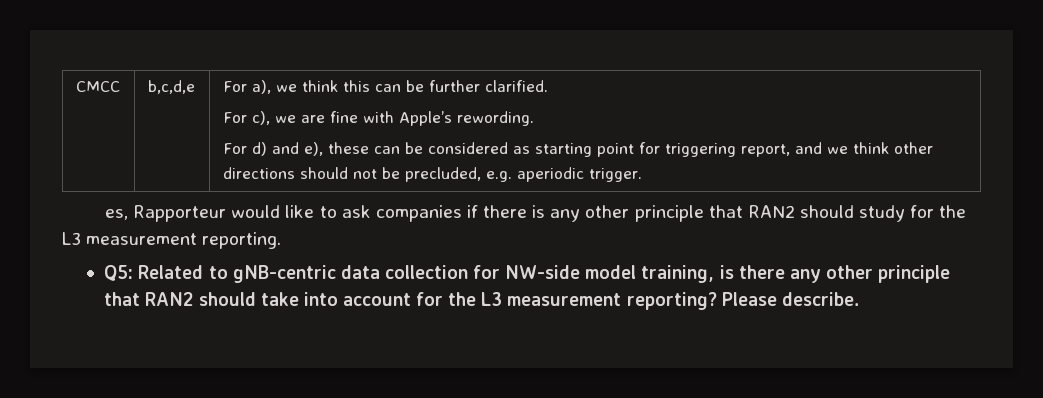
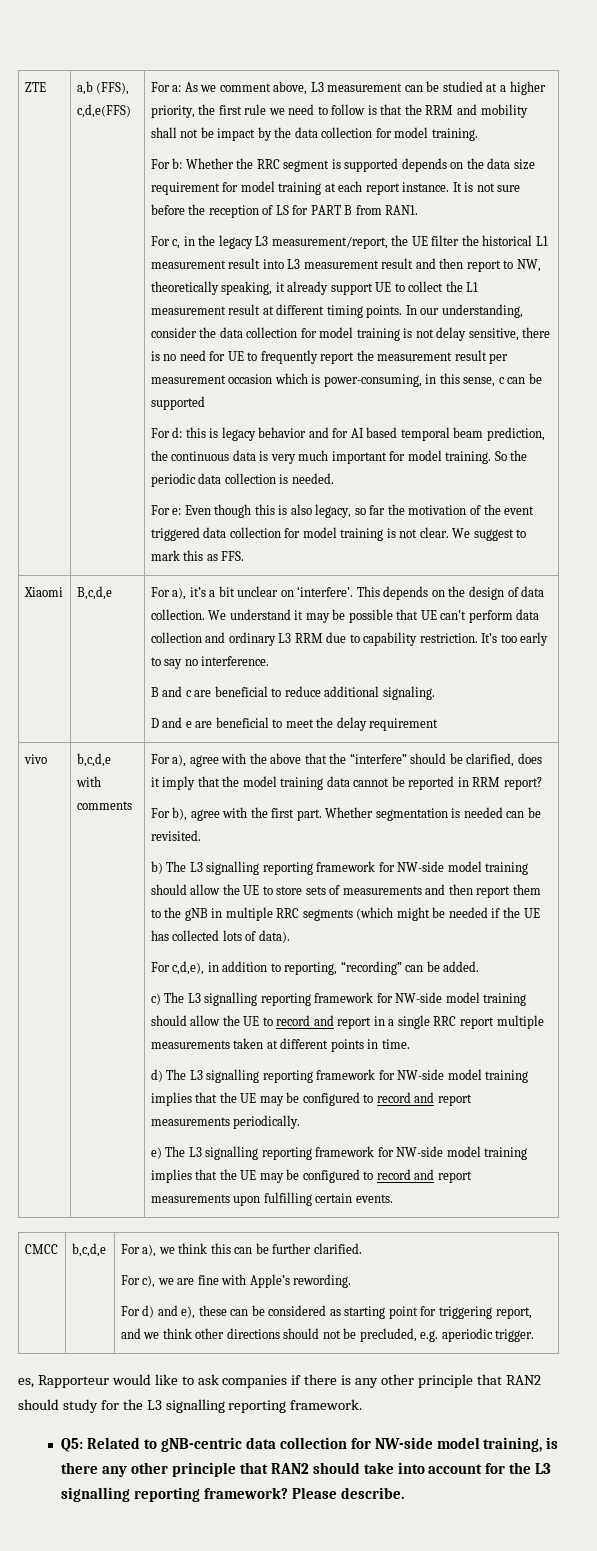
+ ZTE | a,b (FFS), c,d,e(FFS) | For a: As we comment above, L3 measurement can be studied at a higher priority, the first rule we need to follow is that the RRM and mobility shall not be impact by the data collection for model training.
+ For b: Whether the RRC segment is supported depends on the data size requirement for model training at each report instance. It is not sure before the reception of LS for PART B from RAN1.
+ For c, in the legacy L3 measurement/report, the UE filter the historical L1 measurement result into L3 measurement result and then report to NW, theoretically speaking, it already support UE to collect the L1 measurement result at different timing points. In our understanding, consider the data collection for model training is not delay sensitive, there is no need for UE to frequently report the measurement result per measurement occasion which is power-consuming, in this sense, c can be supported
+ For d: this is legacy behavior and for AI based temporal beam prediction, the continuous data is very much important for model training. So the periodic data collection is needed.
+ For e: Even though this is also legacy, so far the motivation of the event triggered data collection for model training is not clear. We suggest to mark this as FFS.
+ Xiaomi | B,c,d,e | For a), it’s a bit unclear on ‘interfere’. This depends on the design of data collection. We understand it may be possible that UE can’t perform data collection and ordinary L3 RRM due to capability restriction. It’s too early to say no interference.
+ B and c are beneficial to reduce additional signaling.
+ D and e are beneficial to meet the delay requirement
+ vivo | b,c,d,e with comments | For a), agree with the above that the “interfere” should be clarified, does it imply that the model training data cannot be reported in RRM report?
+ For b), agree with the first part. Whether segmentation is needed can be revisited.
+ b) The L3 signalling reporting framework for NW-side model training should allow the UE to store sets of measurements and then report them to the gNB in multiple RRC segments (which might be needed if the UE has collected lots of data).
+ For c,d,e), in addition to reporting, “recording” can be added.
+ c) The L3 signalling reporting framework for NW-side model training should allow the UE to record and report in a single RRC report multiple measurements taken at different points in time.
+ d) The L3 signalling reporting framework for NW-side model training implies that the UE may be configured to record and report measurements periodically.
+ e) The L3 signalling reporting framework for NW-side model training implies that the UE may be configured to record and report measurements upon fulfilling certain events.
- es, Rapporteur would like to ask companies if there is any other principle that RAN2 should study for the L3 measurement reporting.
+ es, Rapporteur would like to ask companies if there is any other principle that RAN2 should study for the L3 signalling reporting framework.
- Q5: Related to gNB-centric data collection for NW-side model training, is there any other principle that RAN2 should take into account for the L3 measurement reporting?
+ Q5: Related to gNB-centric data collection for NW-side model training, is there any other principle that RAN2 should take into account for the L3 signalling reporting framework?

